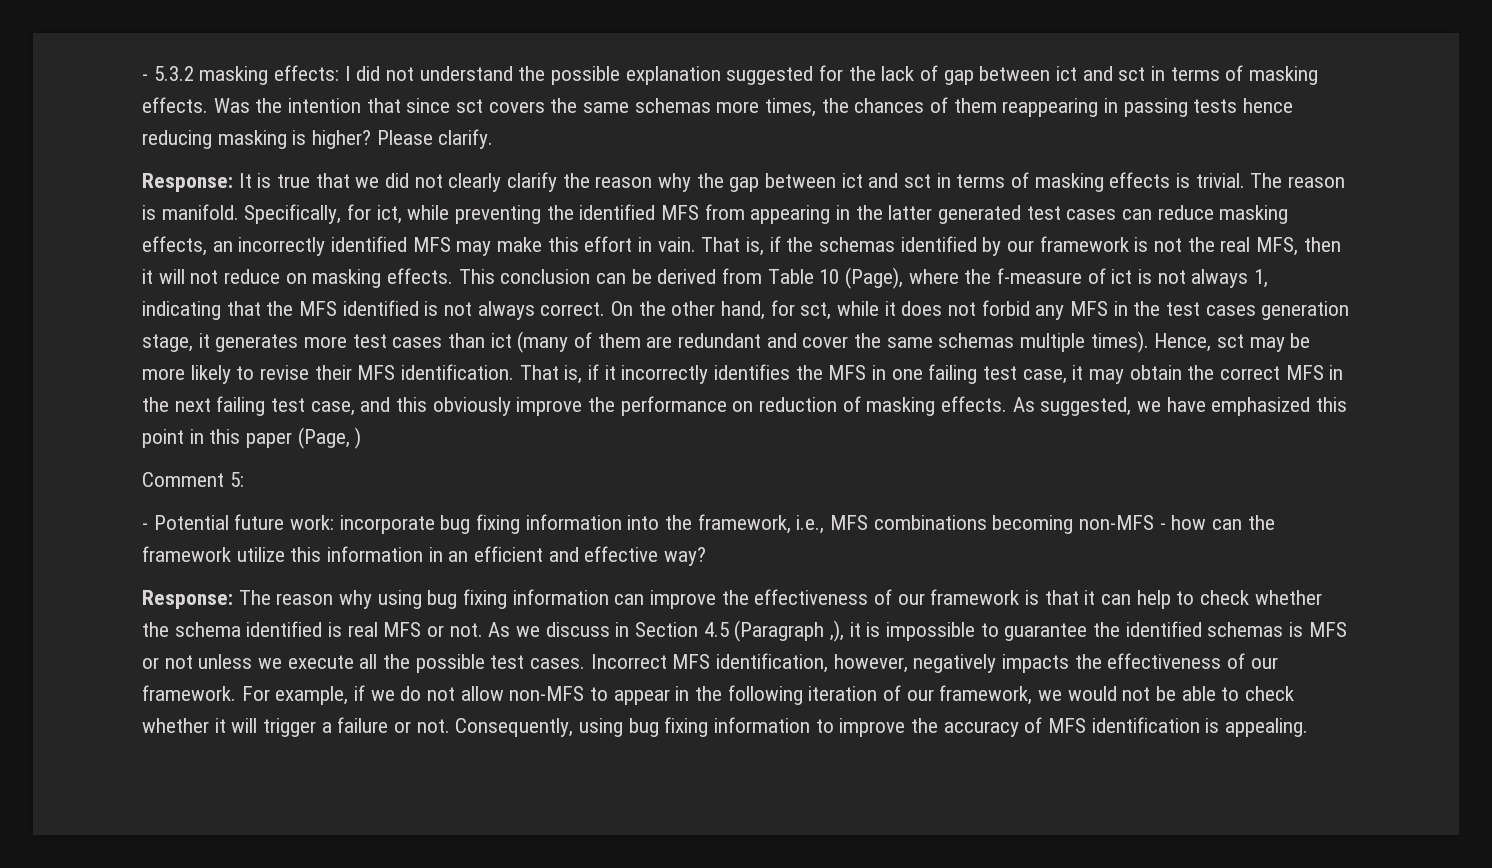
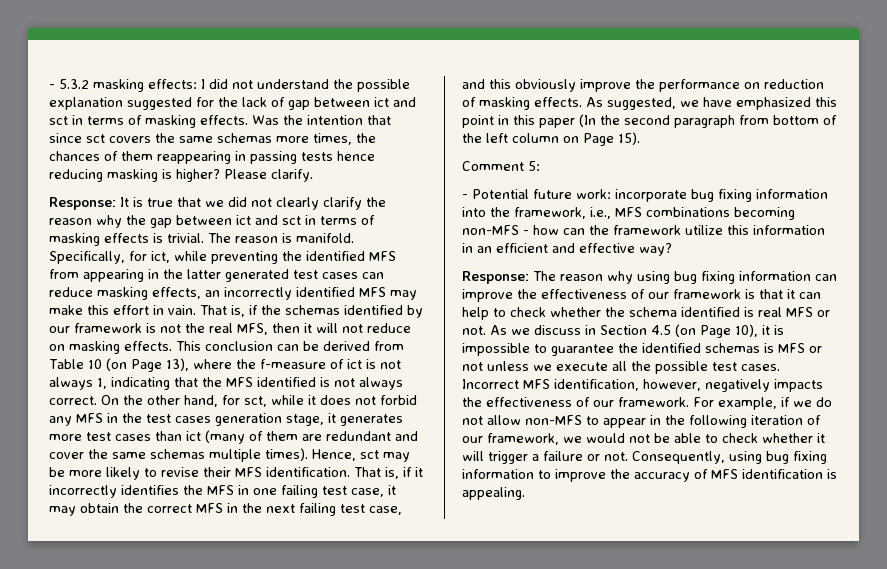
- This conclusion can be derived from Table 10 (Page), where the f-measure of ict is not always 1, indicating that the MFS identified is not always correct.
+ This conclusion can be derived from Table 10 (on Page 13), where the f-measure of ict is not always 1, indicating that the MFS identified is not always correct.
- As suggested, we have emphasized this point in this paper (Page, )
+ As suggested, we have emphasized this point in this paper (In the second paragraph from bottom of the left column on Page 15).
- As we discuss in Section 4.5 (Paragraph ,), it is impossible to guarantee the identified schemas is MFS or not unless we execute all the possible test cases.
+ As we discuss in Section 4.5 (on Page 10), it is impossible to guarantee the identified schemas is MFS or not unless we execute all the possible test cases.

